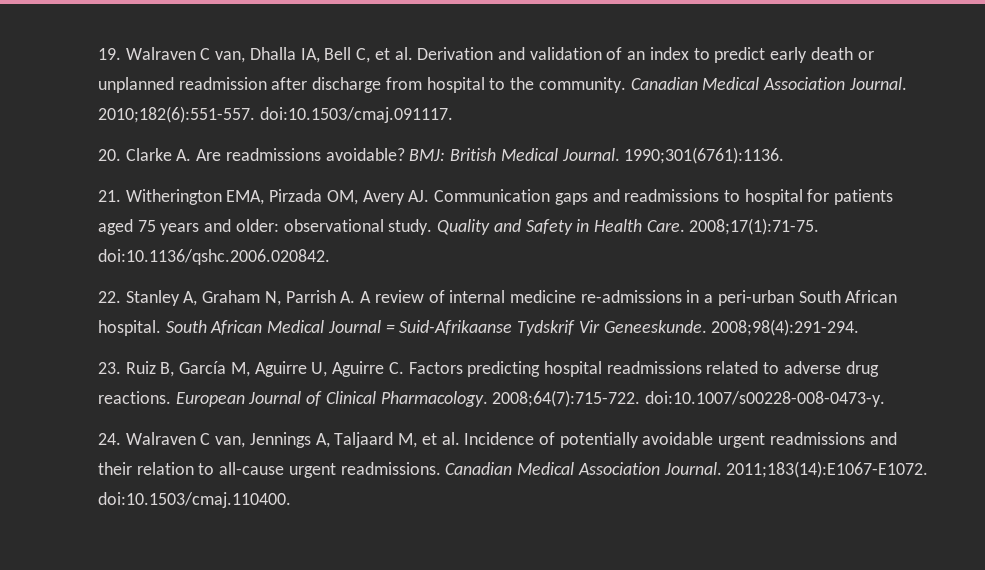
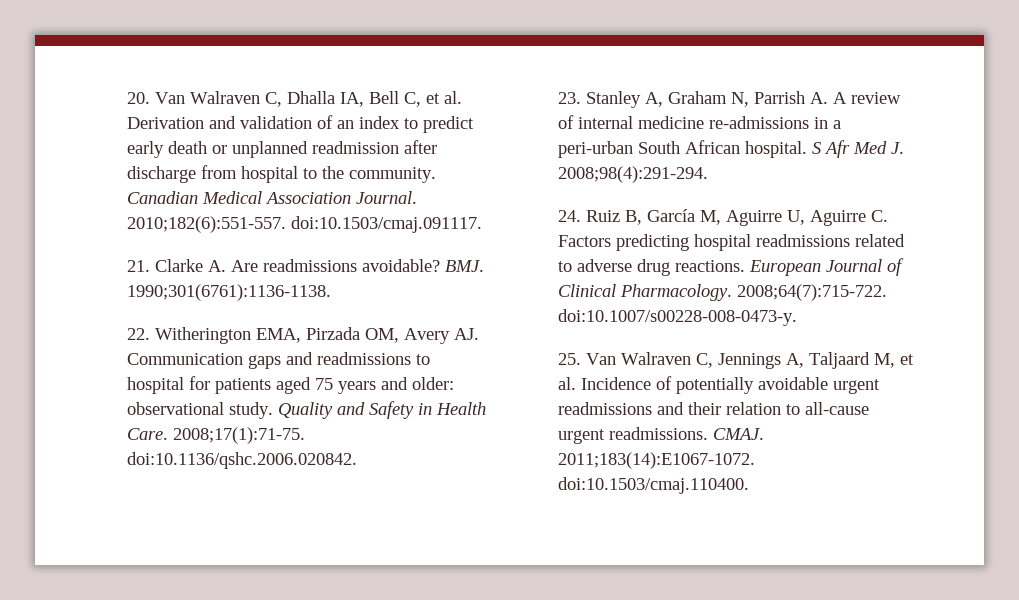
- 19. Walraven C van, Dhalla IA, Bell C, et al. Derivation and validation of an index to predict early death or unplanned readmission after discharge from hospital to the community.
+ 20. Van Walraven C, Dhalla IA, Bell C, et al. Derivation and validation of an index to predict early death or unplanned readmission after discharge from hospital to the community.
- 20. Clarke A. Are readmissions avoidable?
+ 21. Clarke A. Are readmissions avoidable?
- BMJ: British Medical Journal. 1990;301(6761):1136.
- 21. Witherington EMA, Pirzada OM, Avery AJ. Communication gaps and readmissions to hospital for patients aged 75 years and older: observational study.
+ BMJ. 1990;301(6761):1136-1138.
+ 22. Witherington EMA, Pirzada OM, Avery AJ. Communication gaps and readmissions to hospital for patients aged 75 years and older: observational study.
- 22. Stanley A, Graham N, Parrish A. A review of internal medicine re-admissions in a peri-urban South African hospital.
+ 23. Stanley A, Graham N, Parrish A. A review of internal medicine re-admissions in a peri-urban South African hospital.
- South African Medical Journal = Suid-Afrikaanse Tydskrif Vir Geneeskunde. 2008;98(4):291-294.
+ S Afr Med J. 2008;98(4):291-294.
- 23. Ruiz B, García M, Aguirre U, Aguirre C. Factors predicting hospital readmissions related to adverse drug reactions.
+ 24. Ruiz B, García M, Aguirre U, Aguirre C. Factors predicting hospital readmissions related to adverse drug reactions.
- 24. Walraven C van, Jennings A, Taljaard M, et al. Incidence of potentially avoidable urgent readmissions and their relation to all-cause urgent readmissions.
+ 25. Van Walraven C, Jennings A, Taljaard M, et al. Incidence of potentially avoidable urgent readmissions and their relation to all-cause urgent readmissions.
- Canadian Medical Association Journal. 2011;183(14):E1067-E1072. doi:10.1503/cmaj.110400.
+ CMAJ. 2011;183(14):E1067-1072. doi:10.1503/cmaj.110400.

